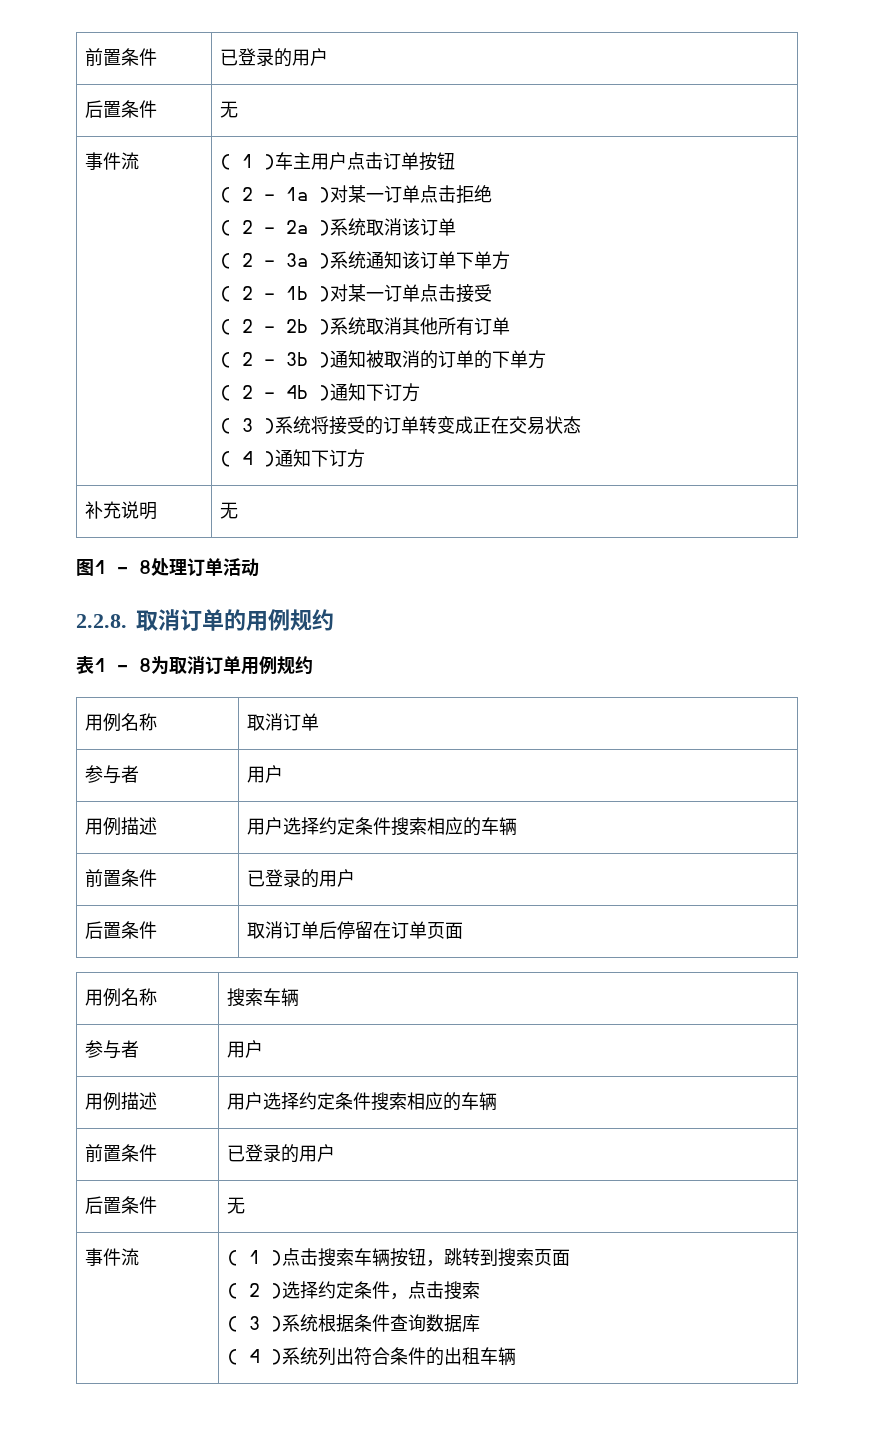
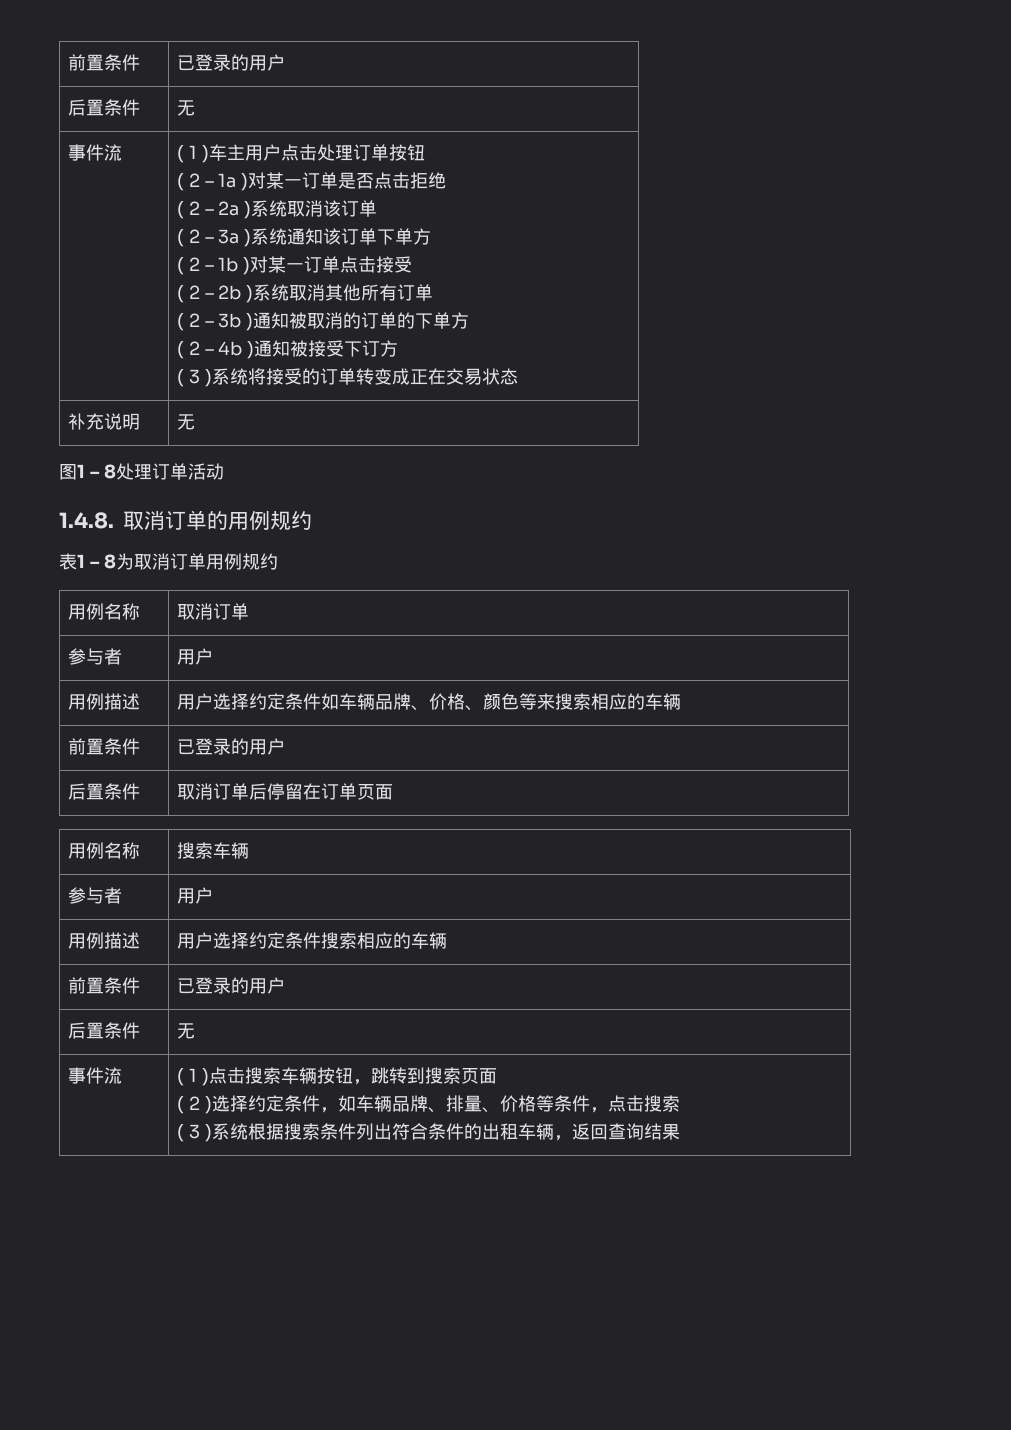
- ( 1 )车主用户点击订单按钮
+ ( 1 )车主用户点击处理订单按钮
- ( 2 – 1a )对某一订单点击拒绝
+ ( 2 – 1a )对某一订单是否点击拒绝
- ( 2 – 4b )通知下订方
+ ( 2 – 4b )通知被接受下订方
- ( 4 )通知下订方
- 2.2.8.取消订单的用例规约
+ 1.4.8.取消订单的用例规约
  用例名称 | 取消订单
  参与者 | 用户
- 用例描述 | 用户选择约定条件搜索相应的车辆
+ 用例描述 | 用户选择约定条件如车辆品牌、价格、颜色等来搜索相应的车辆
- ( 2 )选择约定条件，点击搜索
+ ( 2 )选择约定条件，如车辆品牌、排量、价格等条件，点击搜索
- ( 3 )系统根据条件查询数据库
- ( 4 )系统列出符合条件的出租车辆
+ ( 3 )系统根据搜索条件列出符合条件的出租车辆，返回查询结果

